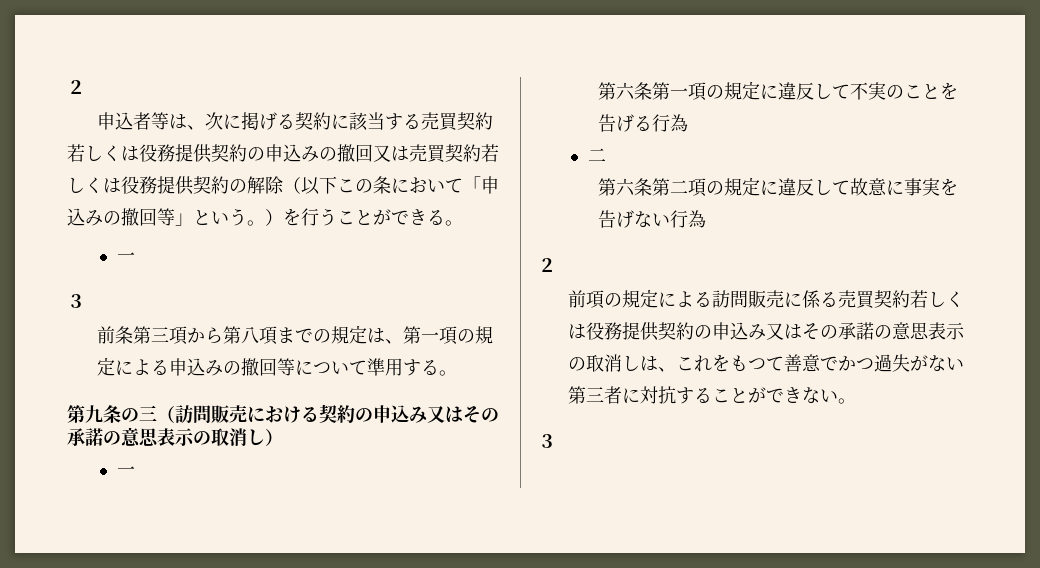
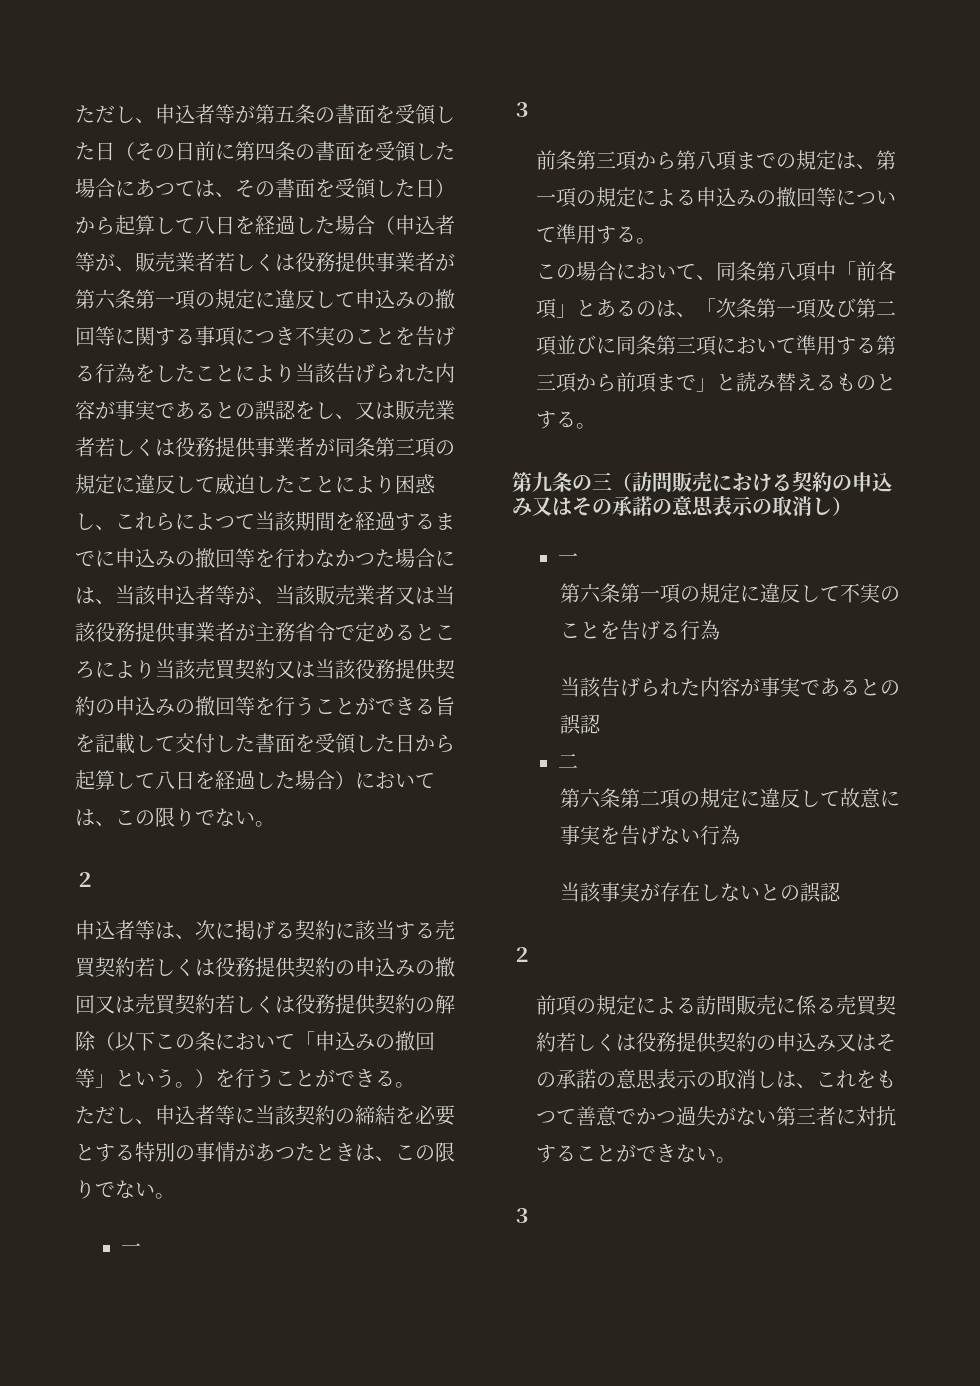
+ ただし、申込者等が第五条の書面を受領した日（その日前に第四条の書面を受領した場合にあつては、その書面を受領した日）から起算して八日を経過した場合（申込者等が、販売業者若しくは役務提供事業者が第六条第一項の規定に違反して申込みの撤回等に関する事項につき不実のことを告げる行為をしたことにより当該告げられた内容が事実であるとの誤認をし、又は販売業者若しくは役務提供事業者が同条第三項の規定に違反して威迫したことにより困惑し、これらによつて当該期間を経過するまでに申込みの撤回等を行わなかつた場合には、当該申込者等が、当該販売業者又は当該役務提供事業者が主務省令で定めるところにより当該売買契約又は当該役務提供契約の申込みの撤回等を行うことができる旨を記載して交付した書面を受領した日から起算して八日を経過した場合）においては、この限りでない。
+ ただし、申込者等に当該契約の締結を必要とする特別の事情があつたときは、この限りでない。
+ この場合において、同条第八項中「前各項」とあるのは、「次条第一項及び第二項並びに同条第三項において準用する第三項から前項まで」と読み替えるものとする。
  第六条第一項の規定に違反して不実のことを告げる行為
+ 当該告げられた内容が事実であるとの誤認
+ 当該事実が存在しないとの誤認

